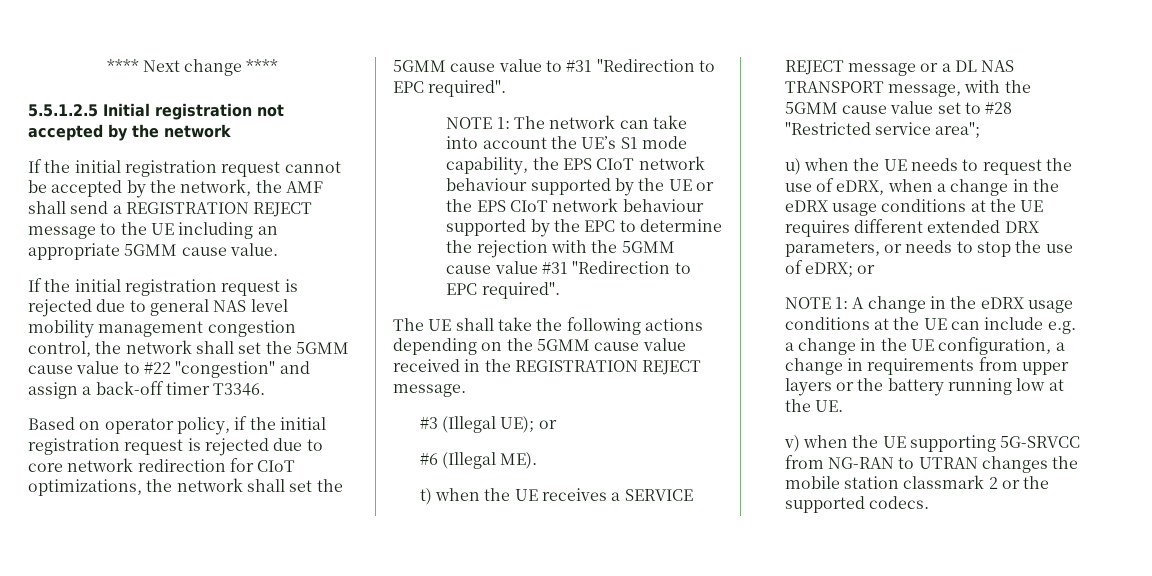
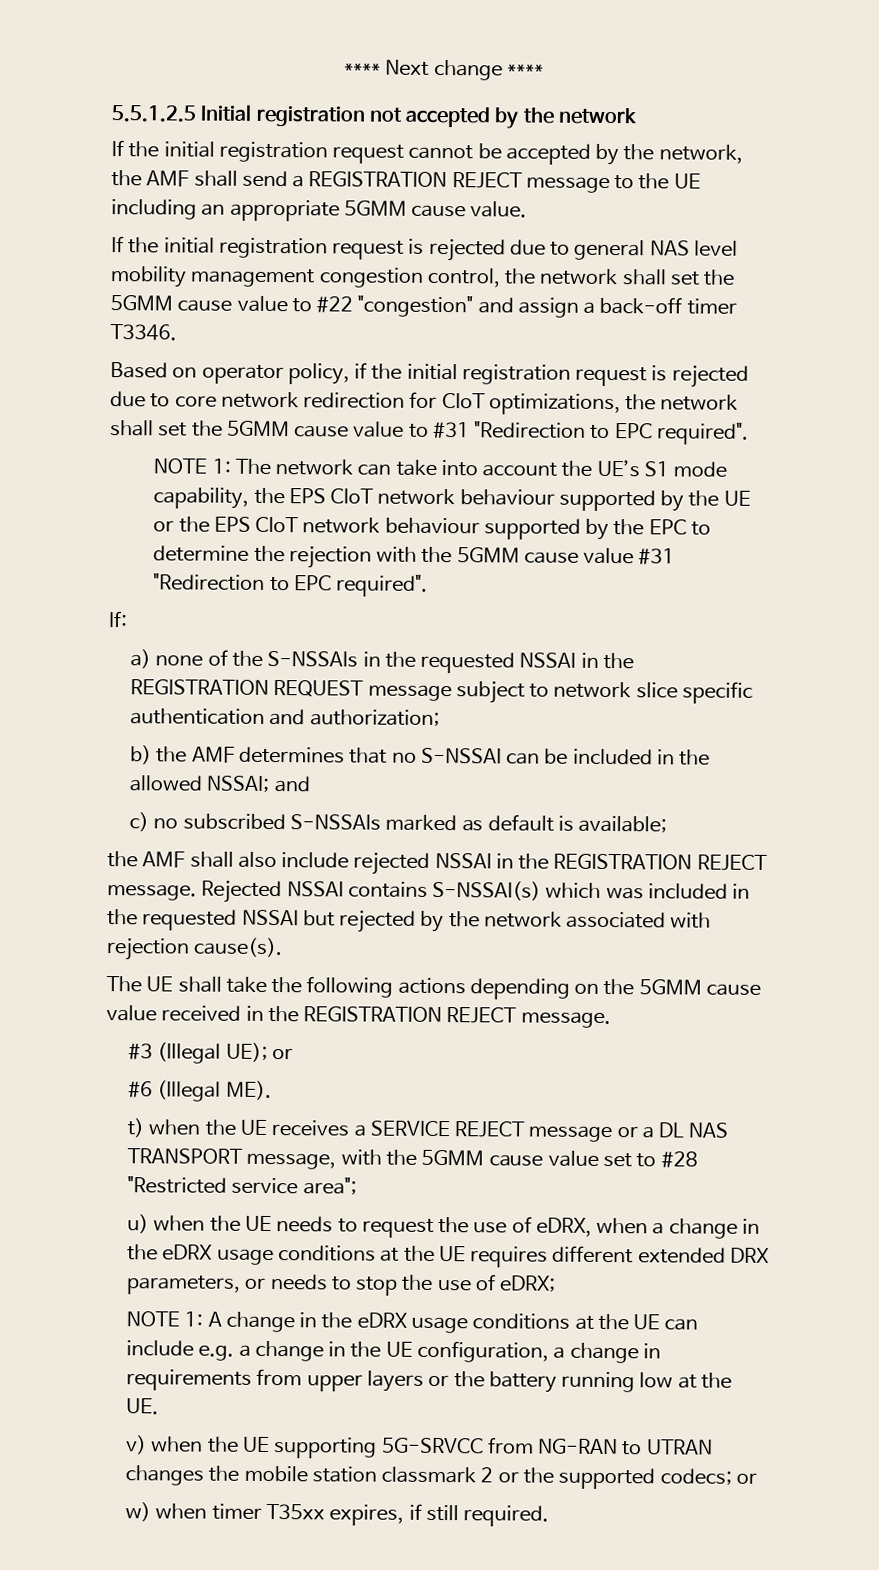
+ If:
+ a) none of the S-NSSAIs in the requested NSSAI in the REGISTRATION REQUEST message subject to network slice specific authentication and authorization;
+ b) the AMF determines that no S-NSSAI can be included in the allowed NSSAI; and
+ c) no subscribed S-NSSAIs marked as default is available;
+ the AMF shall also include rejected NSSAI in the REGISTRATION REJECT message. Rejected NSSAI contains S-NSSAI(s) which was included in the requested NSSAI but rejected by the network associated with rejection cause(s).
- u) when the UE needs to request the use of eDRX, when a change in the eDRX usage conditions at the UE requires different extended DRX parameters, or needs to stop the use of eDRX; or
+ u) when the UE needs to request the use of eDRX, when a change in the eDRX usage conditions at the UE requires different extended DRX parameters, or needs to stop the use of eDRX;
- v) when the UE supporting 5G-SRVCC from NG-RAN to UTRAN changes the mobile station classmark 2 or the supported codecs.
+ v) when the UE supporting 5G-SRVCC from NG-RAN to UTRAN changes the mobile station classmark 2 or the supported codecs; or
+ w) when timer T35xx expires, if still required.

